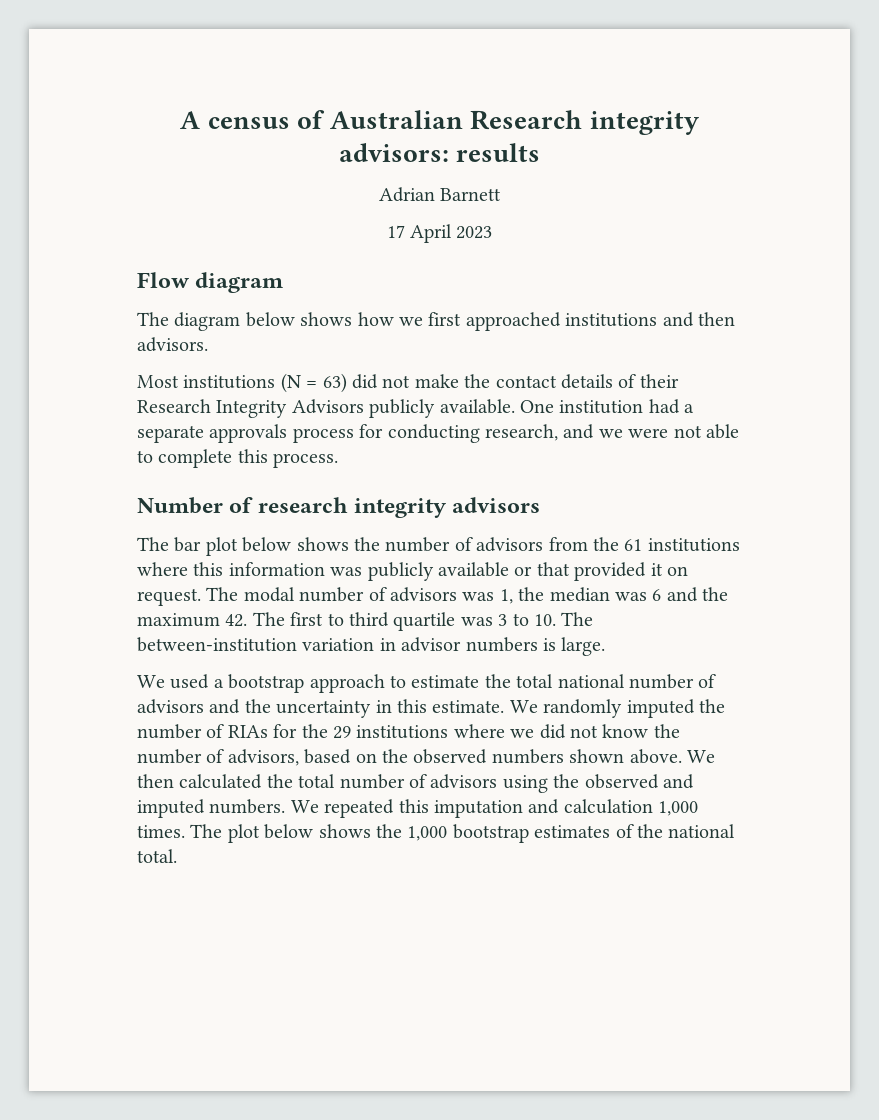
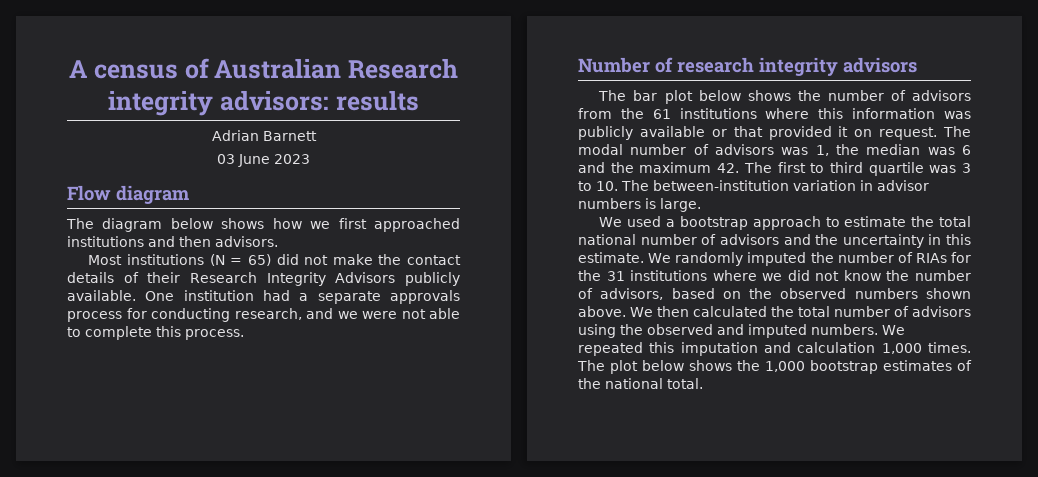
- 17 April 2023
+ 03 June 2023
- Most institutions (N = 63) did not make the contact details of their Research Integrity Advisors publicly available.
+ Most institutions (N = 65) did not make the contact details of their Research Integrity Advisors publicly available.
- We randomly imputed the number of RIAs for the 29 institutions where we did not know the number of advisors, based on the observed numbers shown above.
+ We randomly imputed the number of RIAs for the 31 institutions where we did not know the number of advisors, based on the observed numbers shown above.

